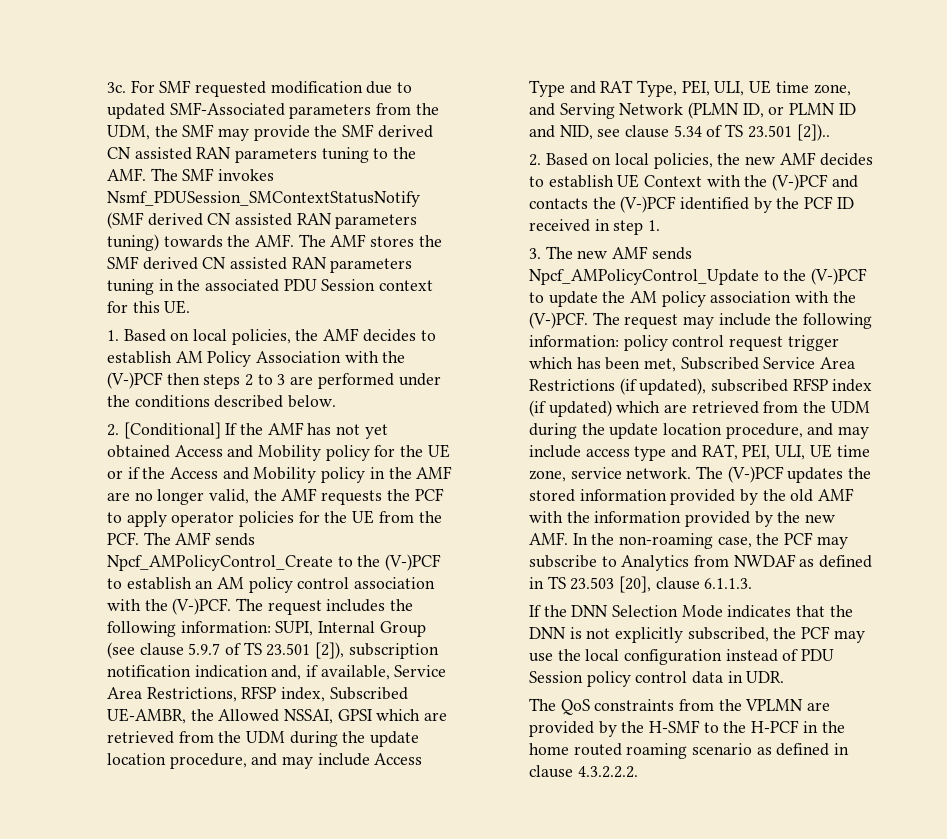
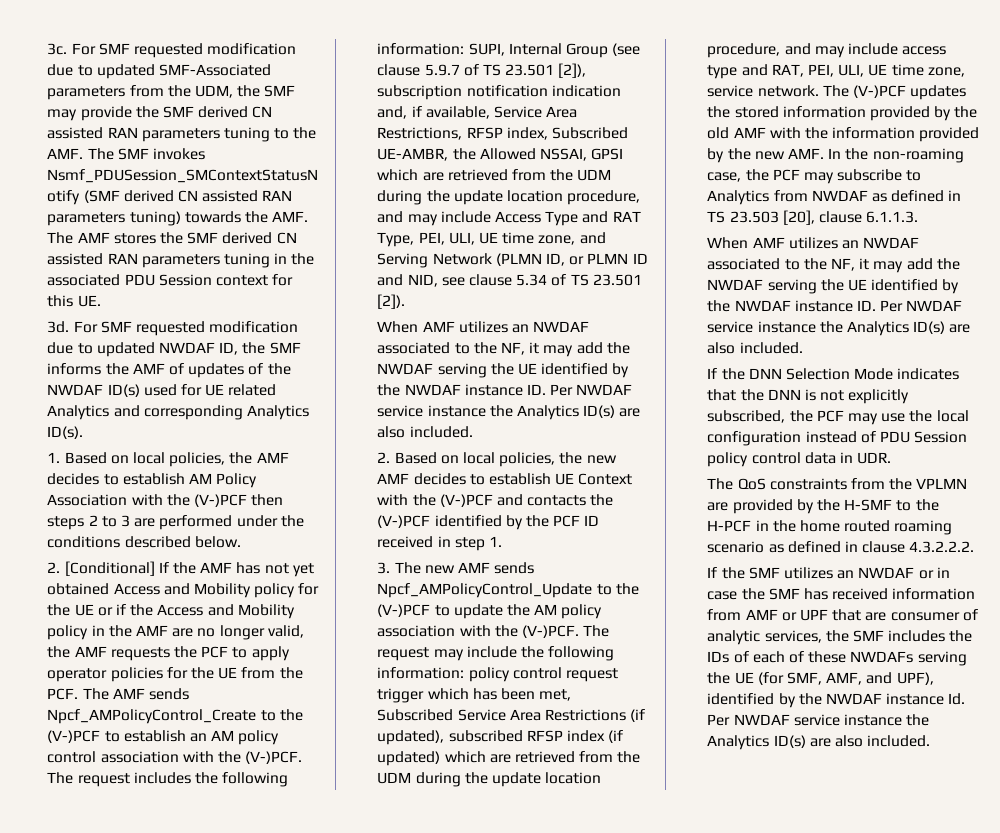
+ 3d. For SMF requested modification due to updated NWDAF ID, the SMF informs the AMF of updates of the NWDAF ID(s) used for UE related Analytics and corresponding Analytics ID(s).
- SUPI, Internal Group (see clause 5.9.7 of TS 23.501 [2]), subscription notification indication and, if available, Service Area Restrictions, RFSP index, Subscribed UE-AMBR, the Allowed NSSAI, GPSI which are retrieved from the UDM during the update location procedure, and may include Access Type and RAT Type, PEI, ULI, UE time zone, and Serving Network (PLMN ID, or PLMN ID and NID, see clause 5.34 of TS 23.501 [2])..
+ SUPI, Internal Group (see clause 5.9.7 of TS 23.501 [2]), subscription notification indication and, if available, Service Area Restrictions, RFSP index, Subscribed UE-AMBR, the Allowed NSSAI, GPSI which are retrieved from the UDM during the update location procedure, and may include Access Type and RAT Type, PEI, ULI, UE time zone, and Serving Network (PLMN ID, or PLMN ID and NID, see clause 5.34 of TS 23.501 [2]).
+ When AMF utilizes an NWDAF associated to the NF, it may add the NWDAF serving the UE identified by the NWDAF instance ID. Per NWDAF service instance the Analytics ID(s) are also included.
  The (V-)PCF updates the stored information provided by the old AMF with the information provided by the new AMF. In the non-roaming case, the PCF may subscribe to Analytics from NWDAF as defined in TS 23.503 [20], clause 6.1.1.3.
+ When AMF utilizes an NWDAF associated to the NF, it may add the NWDAF serving the UE identified by the NWDAF instance ID. Per NWDAF service instance the Analytics ID(s) are also included.
+ If the SMF utilizes an NWDAF or in case the SMF has received information from AMF or UPF that are consumer of analytic services, the SMF includes the IDs of each of these NWDAFs serving the UE (for SMF, AMF, and UPF), identified by the NWDAF instance Id. Per NWDAF service instance the Analytics ID(s) are also included.

